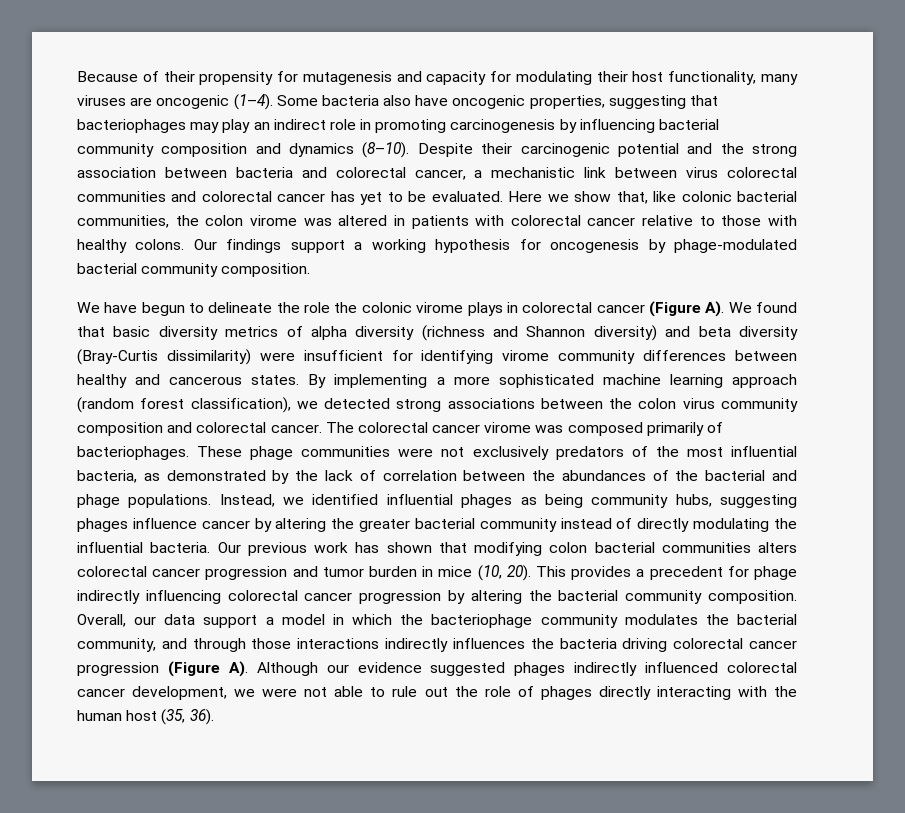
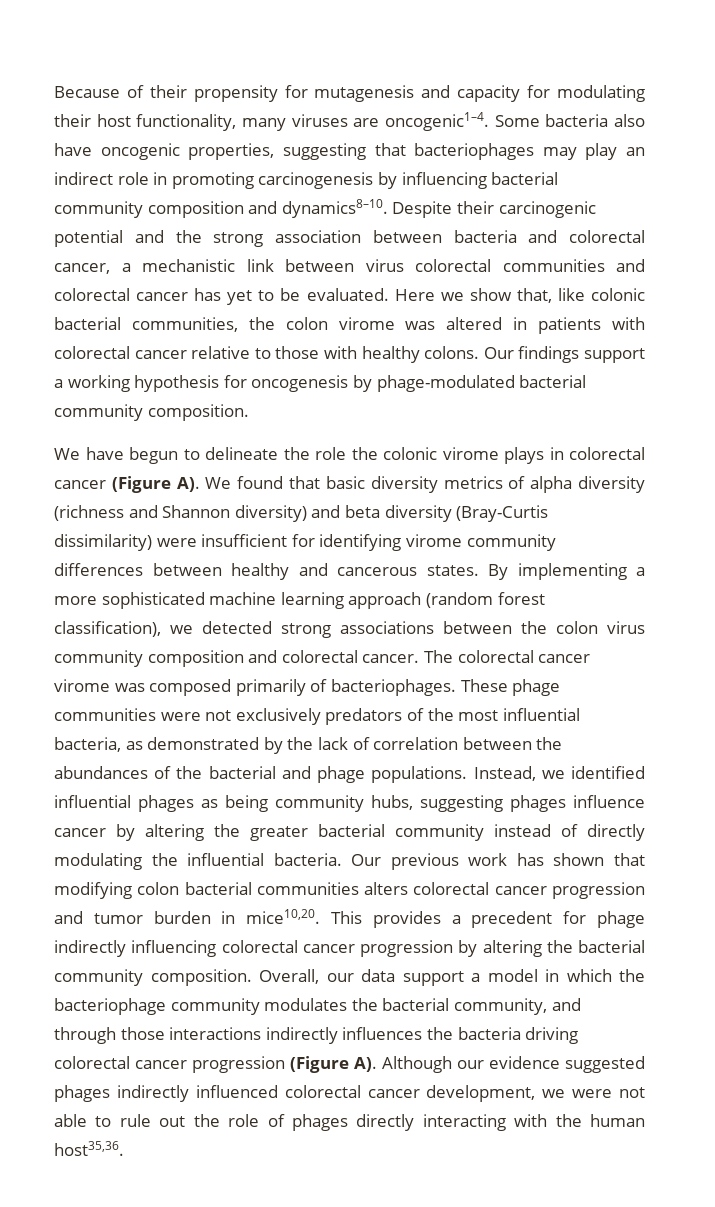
- Because of their propensity for mutagenesis and capacity for modulating their host functionality, many viruses are oncogenic (1–4).
+ Because of their propensity for mutagenesis and capacity for modulating their host functionality, many viruses are oncogenic1–4.
- Some bacteria also have oncogenic properties, suggesting that bacteriophages may play an indirect role in promoting carcinogenesis by influencing bacterial community composition and dynamics (8–10).
+ Some bacteria also have oncogenic properties, suggesting that bacteriophages may play an indirect role in promoting carcinogenesis by influencing bacterial community composition and dynamics8–10.
- Our previous work has shown that modifying colon bacterial communities alters colorectal cancer progression and tumor burden in mice (10, 20).
+ Our previous work has shown that modifying colon bacterial communities alters colorectal cancer progression and tumor burden in mice10,20.
- Overall, our data support a model in which the bacteriophage community modulates the bacterial community, and through those interactions indirectly influences the bacteria driving colorectal cancer progression (Figure A). Although our evidence suggested phages indirectly influenced colorectal cancer development, we were not able to rule out the role of phages directly interacting with the human host (35, 36).
+ Overall, our data support a model in which the bacteriophage community modulates the bacterial community, and through those interactions indirectly influences the bacteria driving colorectal cancer progression (Figure A). Although our evidence suggested phages indirectly influenced colorectal cancer development, we were not able to rule out the role of phages directly interacting with the human host35,36.

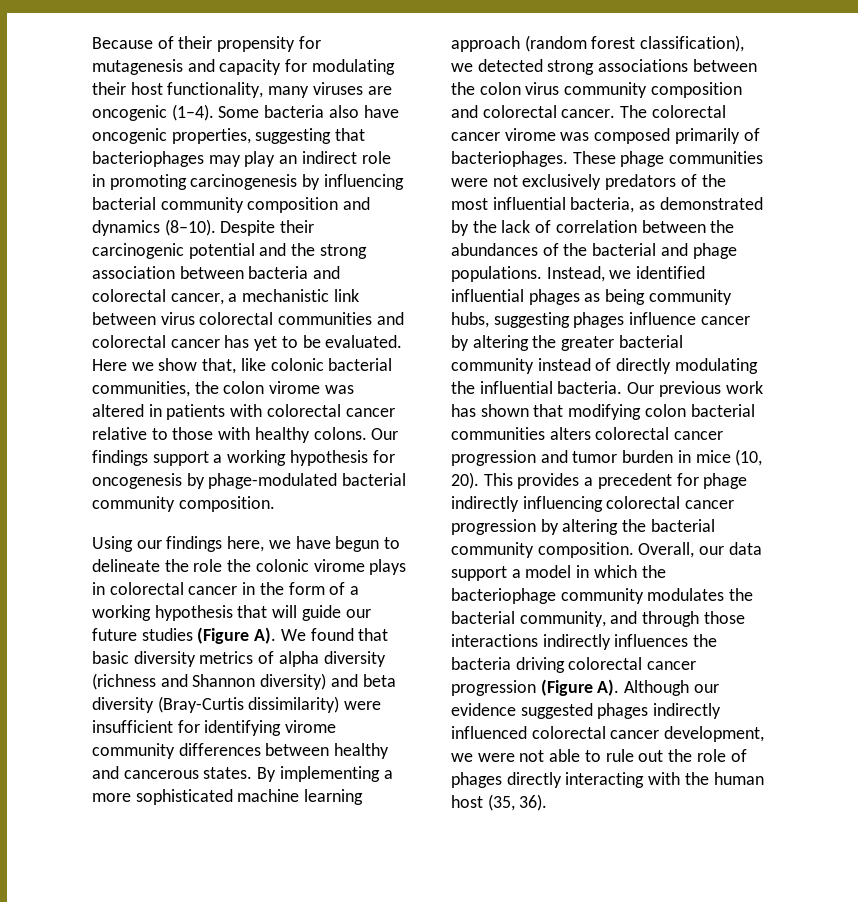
- Because of their propensity for mutagenesis and capacity for modulating their host functionality, many viruses are oncogenic1–4.
+ Because of their propensity for mutagenesis and capacity for modulating their host functionality, many viruses are oncogenic (1–4).
- Some bacteria also have oncogenic properties, suggesting that bacteriophages may play an indirect role in promoting carcinogenesis by influencing bacterial community composition and dynamics8–10.
+ Some bacteria also have oncogenic properties, suggesting that bacteriophages may play an indirect role in promoting carcinogenesis by influencing bacterial community composition and dynamics (8–10).
- We have begun to delineate the role the colonic virome plays in colorectal cancer (Figure A). We found that basic diversity metrics of alpha diversity (richness and Shannon diversity) and beta diversity (Bray-Curtis dissimilarity) were insufficient for identifying virome community differences between healthy and cancerous states.
+ Using our findings here, we have begun to delineate the role the colonic virome plays in colorectal cancer in the form of a working hypothesis that will guide our future studies (Figure A). We found that basic diversity metrics of alpha diversity (richness and Shannon diversity) and beta diversity (Bray-Curtis dissimilarity) were insufficient for identifying virome community differences between healthy and cancerous states.
- Our previous work has shown that modifying colon bacterial communities alters colorectal cancer progression and tumor burden in mice10,20.
+ Our previous work has shown that modifying colon bacterial communities alters colorectal cancer progression and tumor burden in mice (10, 20).
- Overall, our data support a model in which the bacteriophage community modulates the bacterial community, and through those interactions indirectly influences the bacteria driving colorectal cancer progression (Figure A). Although our evidence suggested phages indirectly influenced colorectal cancer development, we were not able to rule out the role of phages directly interacting with the human host35,36.
+ Overall, our data support a model in which the bacteriophage community modulates the bacterial community, and through those interactions indirectly influences the bacteria driving colorectal cancer progression (Figure A). Although our evidence suggested phages indirectly influenced colorectal cancer development, we were not able to rule out the role of phages directly interacting with the human host (35, 36).

